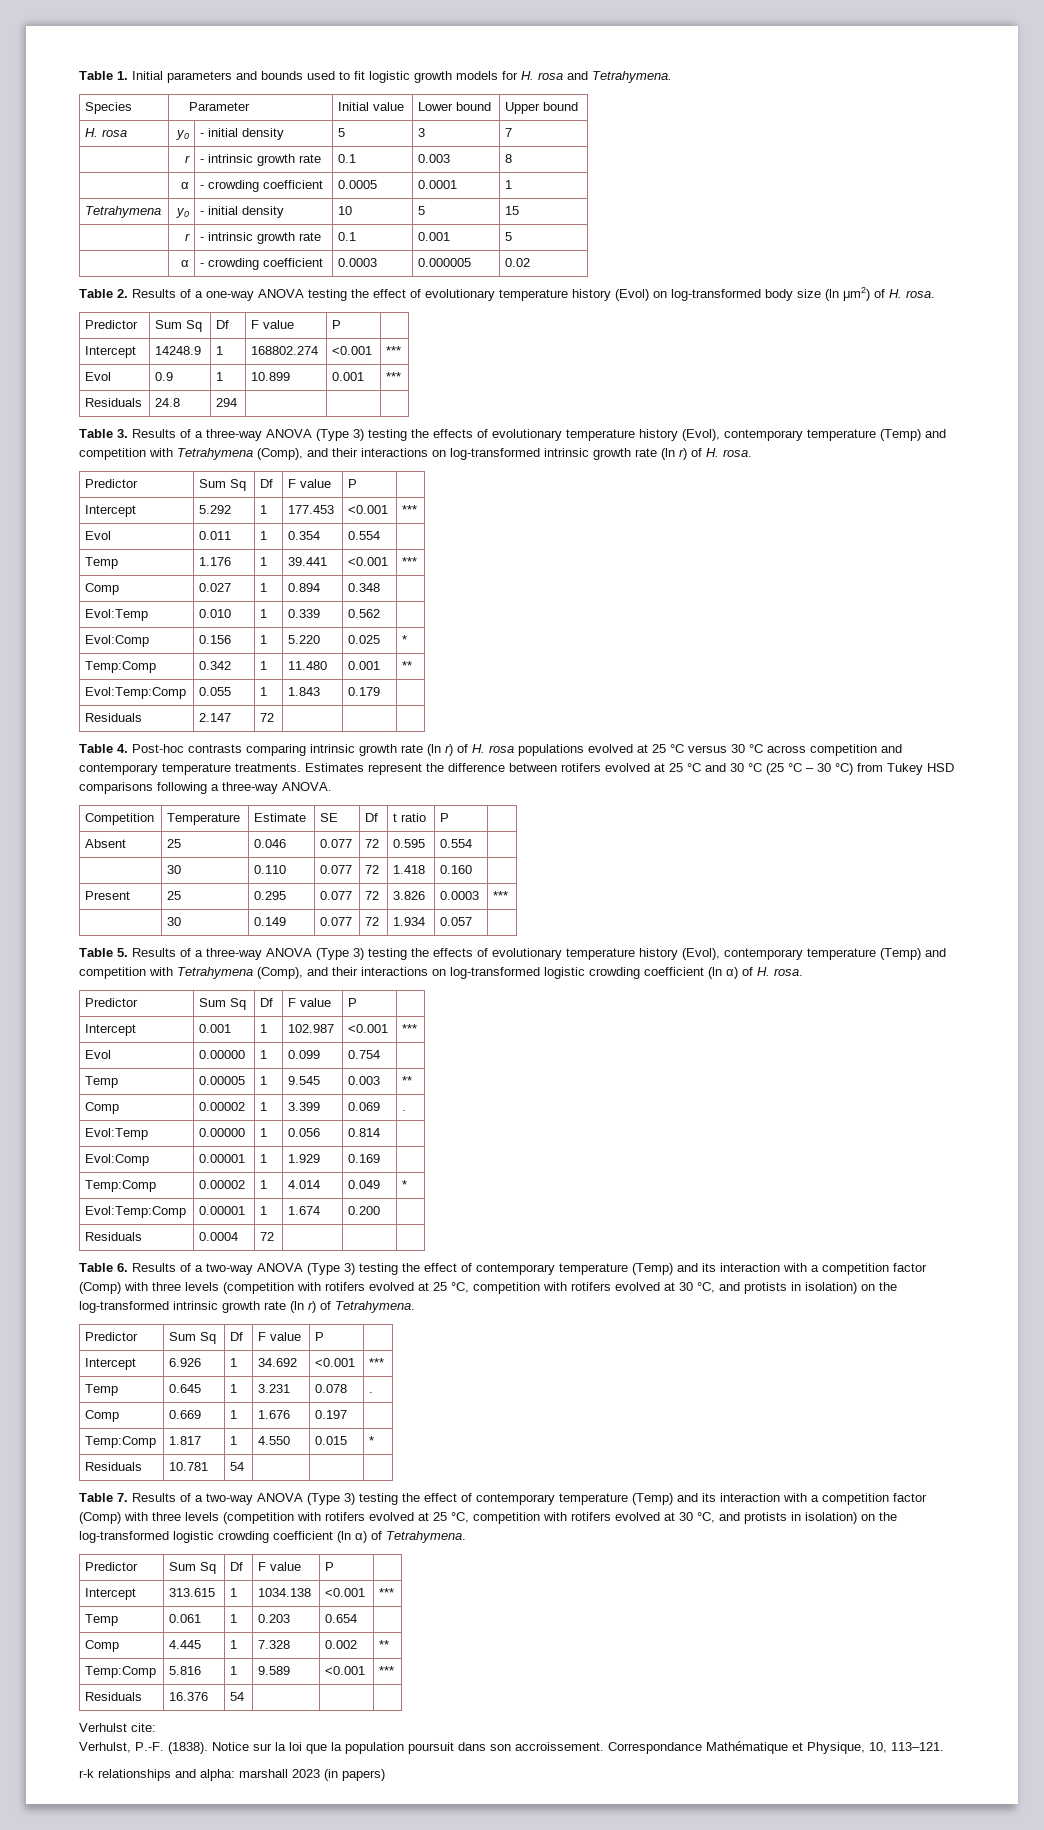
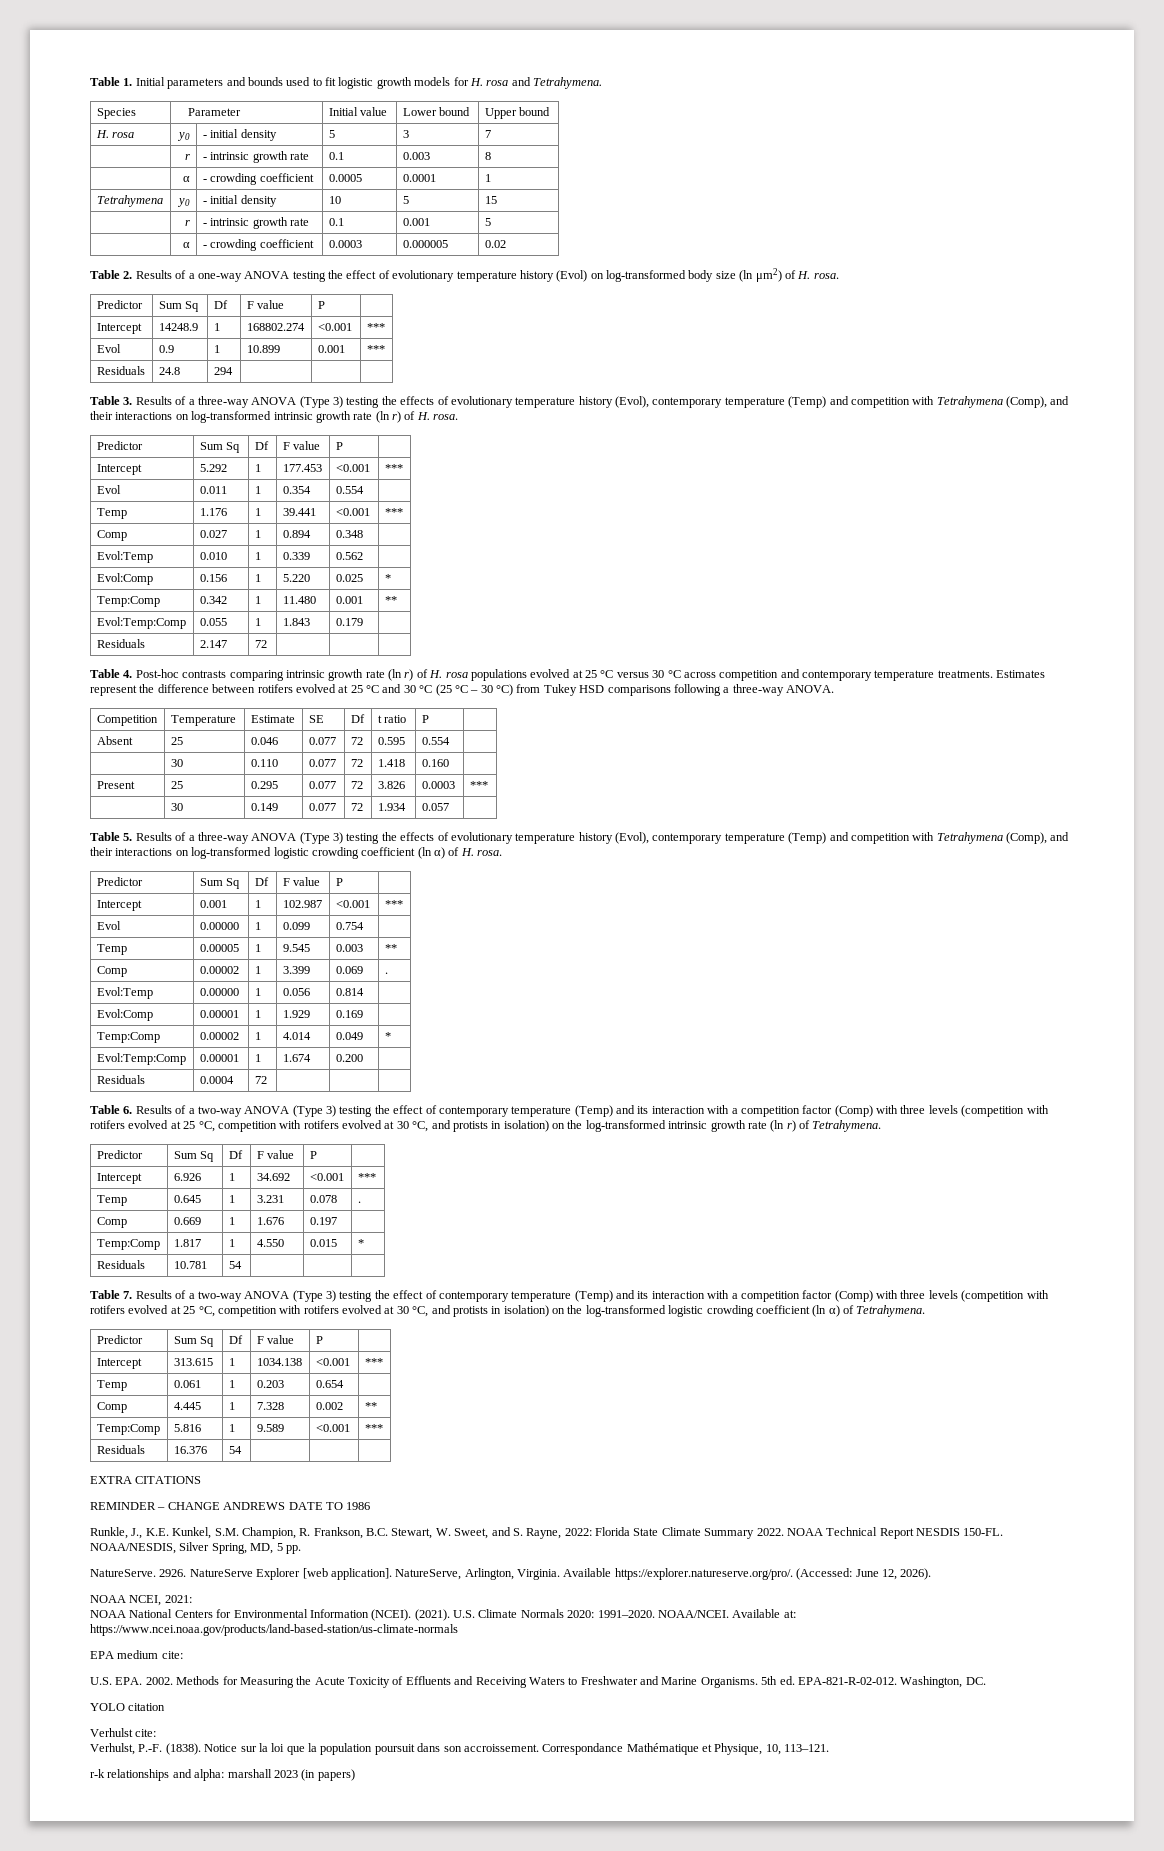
+ EXTRA CITATIONS
+ REMINDER – CHANGE ANDREWS DATE TO 1986
+ Runkle, J., K.E. Kunkel, S.M. Champion, R. Frankson, B.C. Stewart, W. Sweet, and S. Rayne, 2022: Florida State Climate Summary 2022. NOAA Technical Report NESDIS 150-FL. NOAA/NESDIS, Silver Spring, MD, 5 pp.
+ NatureServe. 2926. NatureServe Explorer [web application]. NatureServe, Arlington, Virginia. Available https://explorer.natureserve.org/pro/. (Accessed: June 12, 2026).
+ NOAA NCEI, 2021:
+ NOAA National Centers for Environmental Information (NCEI). (2021). U.S. Climate Normals 2020: 1991–2020. NOAA/NCEI. Available at: https://www.ncei.noaa.gov/products/land-based-station/us-climate-normals
+ EPA medium cite:
+ U.S. EPA. 2002. Methods for Measuring the Acute Toxicity of Effluents and Receiving Waters to Freshwater and Marine Organisms. 5th ed. EPA-821-R-02-012. Washington, DC.
+ YOLO citation

